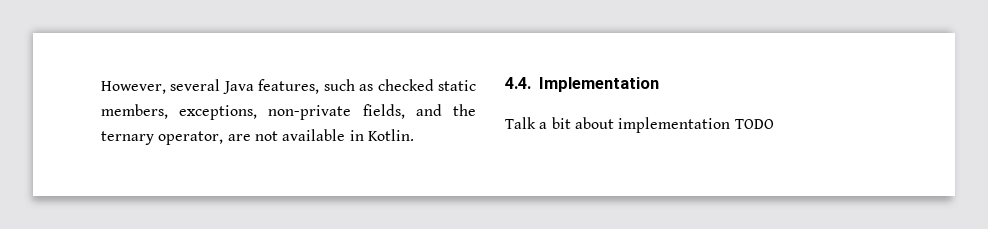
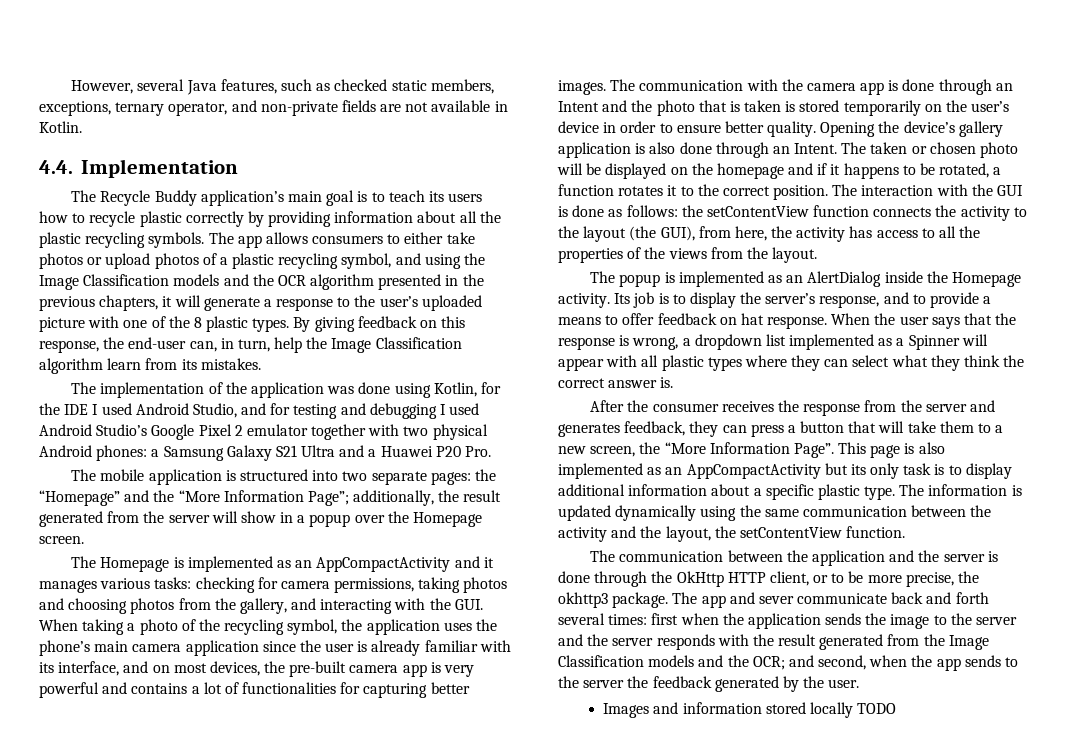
- However, several Java features, such as checked static members, exceptions, non-private fields, and the ternary operator, are not available in Kotlin.
+ However, several Java features, such as checked static members, exceptions, ternary operator, and non-private fields are not available in Kotlin.
- Talk a bit about implementation TODO
+ The Recycle Buddy application’s main goal is to teach its users how to recycle plastic correctly by providing information about all the plastic recycling symbols. The app allows consumers to either take photos or upload photos of a plastic recycling symbol, and using the Image Classification models and the OCR algorithm presented in the previous chapters, it will generate a response to the user’s uploaded picture with one of the 8 plastic types. By giving feedback on this response, the end-user can, in turn, help the Image Classification algorithm learn from its mistakes.
+ The implementation of the application was done using Kotlin, for the IDE I used Android Studio, and for testing and debugging I used Android Studio’s Google Pixel 2 emulator together with two physical Android phones: a Samsung Galaxy S21 Ultra and a Huawei P20 Pro.
+ The mobile application is structured into two separate pages: the “Homepage” and the “More Information Page”; additionally, the result generated from the server will show in a popup over the Homepage screen.
+ The Homepage is implemented as an AppCompactActivity and it manages various tasks: checking for camera permissions, taking photos and choosing photos from the gallery, and interacting with the GUI. When taking a photo of the recycling symbol, the application uses the phone’s main camera application since the user is already familiar with its interface, and on most devices, the pre-built camera app is very powerful and contains a lot of functionalities for capturing better images. The communication with the camera app is done through an Intent and the photo that is taken is stored temporarily on the user’s device in order to ensure better quality. Opening the device’s gallery application is also done through an Intent. The taken or chosen photo will be displayed on the homepage and if it happens to be rotated, a function rotates it to the correct position. The interaction with the GUI is done as follows: the setContentView function connects the activity to the layout (the GUI), from here, the activity has access to all the properties of the views from the layout.
+ The popup is implemented as an AlertDialog inside the Homepage activity. Its job is to display the server’s response, and to provide a means to offer feedback on hat response. When the user says that the response is wrong, a dropdown list implemented as a Spinner will appear with all plastic types where they can select what they think the correct answer is.
+ After the consumer receives the response from the server and generates feedback, they can press a button that will take them to a new screen, the “More Information Page”. This page is also implemented as an AppCompactActivity but its only task is to display additional information about a specific plastic type. The information is updated dynamically using the same communication between the activity and the layout, the setContentView function.
+ The communication between the application and the server is done through the OkHttp HTTP client, or to be more precise, the okhttp3 package. The app and sever communicate back and forth several times: first when the application sends the image to the server and the server responds with the result generated from the Image Classification models and the OCR; and second, when the app sends to the server the feedback generated by the user.
+ Images and information stored locally TODO

